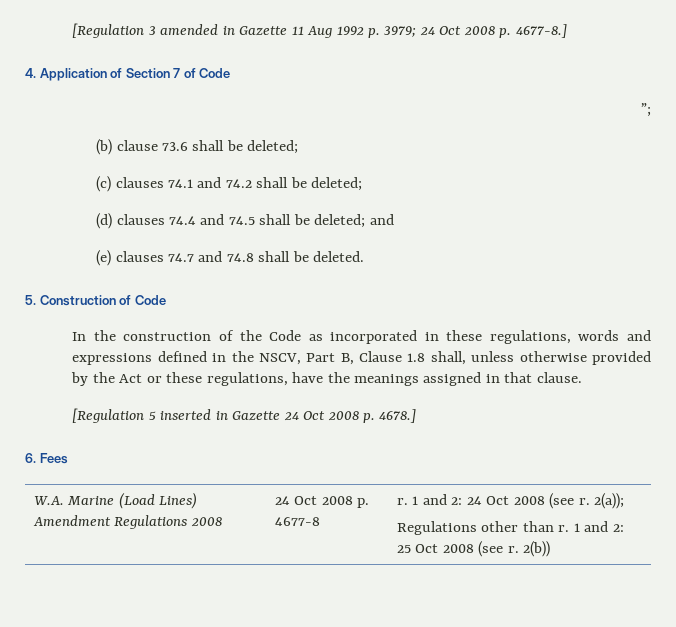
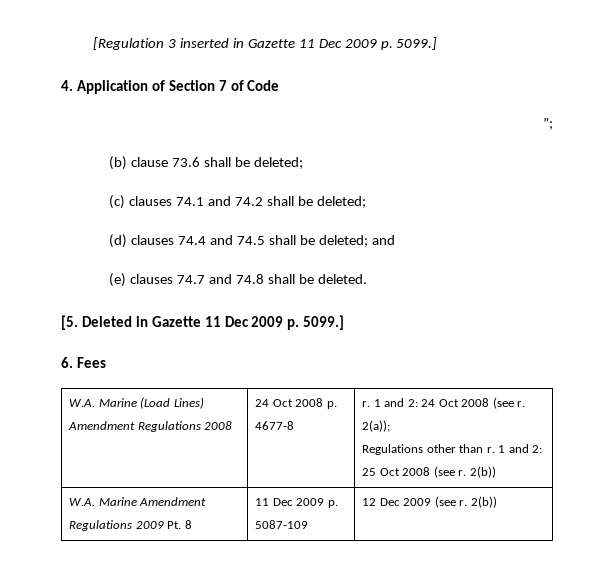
- [Regulation 3 amended in Gazette 11 Aug 1992 p. 3979; 24 Oct 2008 p. 4677-8.]
+ [Regulation 3 inserted in Gazette 11 Dec 2009 p. 5099.]
- 5. Construction of Code
- In the construction of the Code as incorporated in these regulations, words and expressions defined in the NSCV, Part B, Clause 1.8 shall, unless otherwise provided by the Act or these regulations, have the meanings assigned in that clause.
- [Regulation 5 inserted in Gazette 24 Oct 2008 p. 4678.]
+ [5. Deleted in Gazette 11 Dec 2009 p. 5099.]
+ W.A. Marine Amendment Regulations 2009 Pt. 8 | 11 Dec 2009 p. 5087-109 | 12 Dec 2009 (see r. 2(b))

